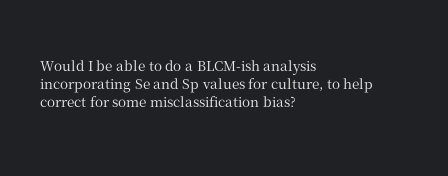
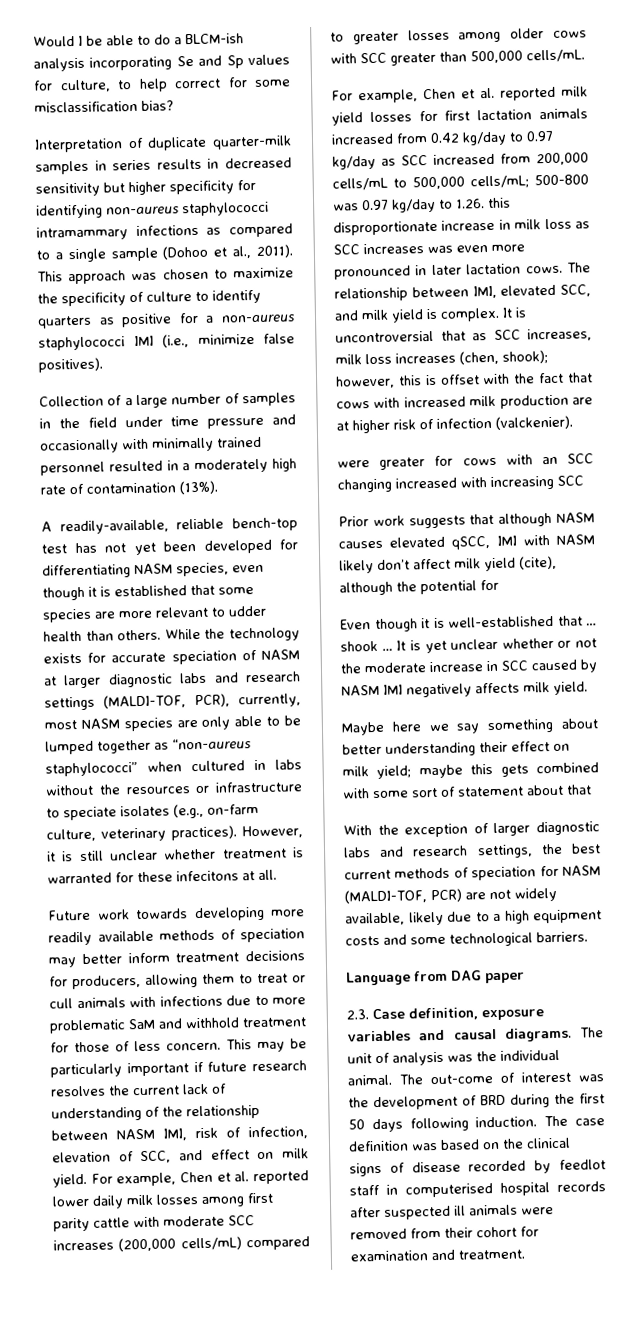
+ Interpretation of duplicate quarter-milk samples in series results in decreased sensitivity but higher specificity for identifying non-aureus staphylococci intramammary infections as compared to a single sample (Dohoo et al., 2011). This approach was chosen to maximize the specificity of culture to identify quarters as positive for a non-aureus staphylococci IMI (i.e., minimize false positives).
+ Collection of a large number of samples in the field under time pressure and occasionally with minimally trained personnel resulted in a moderately high rate of contamination (13%).
+ A readily-available, reliable bench-top test has not yet been developed for differentiating NASM species, even though it is established that some species are more relevant to udder health than others. While the technology exists for accurate speciation of NASM at larger diagnostic labs and research settings (MALDI-TOF, PCR), currently, most NASM species are only able to be lumped together as “non-aureus staphylococci” when cultured in labs without the resources or infrastructure to speciate isolates (e.g., on-farm culture, veterinary practices). However, it is still unclear whether treatment is warranted for these infecitons at all.
+ Future work towards developing more readily available methods of speciation may better inform treatment decisions for producers, allowing them to treat or cull animals with infections due to more problematic SaM and withhold treatment for those of less concern. This may be particularly important if future research resolves the current lack of understanding of the relationship between NASM IMI, risk of infection, elevation of SCC, and effect on milk yield. For example, Chen et al. reported lower daily milk losses among first parity cattle with moderate SCC increases (200,000 cells/mL) compared to greater losses among older cows with SCC greater than 500,000 cells/mL.
+ For example, Chen et al. reported milk yield losses for first lactation animals increased from 0.42 kg/day to 0.97 kg/day as SCC increased from 200,000 cells/mL to 500,000 cells/mL; 500-800 was 0.97 kg/day to 1.26. this disproportionate increase in milk loss as SCC increases was even more pronounced in later lactation cows. The relationship between IMI, elevated SCC, and milk yield is complex. It is uncontroversial that as SCC increases, milk loss increases (chen, shook); however, this is offset with the fact that cows with increased milk production are at higher risk of infection (valckenier).
+ were greater for cows with an SCC changing increased with increasing SCC
+ Prior work suggests that although NASM causes elevated qSCC, IMI with NASM likely don’t affect milk yield (cite), although the potential for
+ Even though it is well-established that … shook … It is yet unclear whether or not the moderate increase in SCC caused by NASM IMI negatively affects milk yield.
+ Maybe here we say something about better understanding their effect on milk yield; maybe this gets combined with some sort of statement about that
+ With the exception of larger diagnostic labs and research settings, the best current methods of speciation for NASM (MALDI-TOF, PCR) are not widely available, likely due to a high equipment costs and some technological barriers.
+ Language from DAG paper
+ 2.3. Case definition, exposure variables and causal diagrams. The unit of analysis was the individual animal. The out-come of interest was the development of BRD during the first 50 days following induction. The case definition was based on the clinical signs of disease recorded by feedlot staff in computerised hospital records after suspected ill animals were removed from their cohort for examination and treatment.

